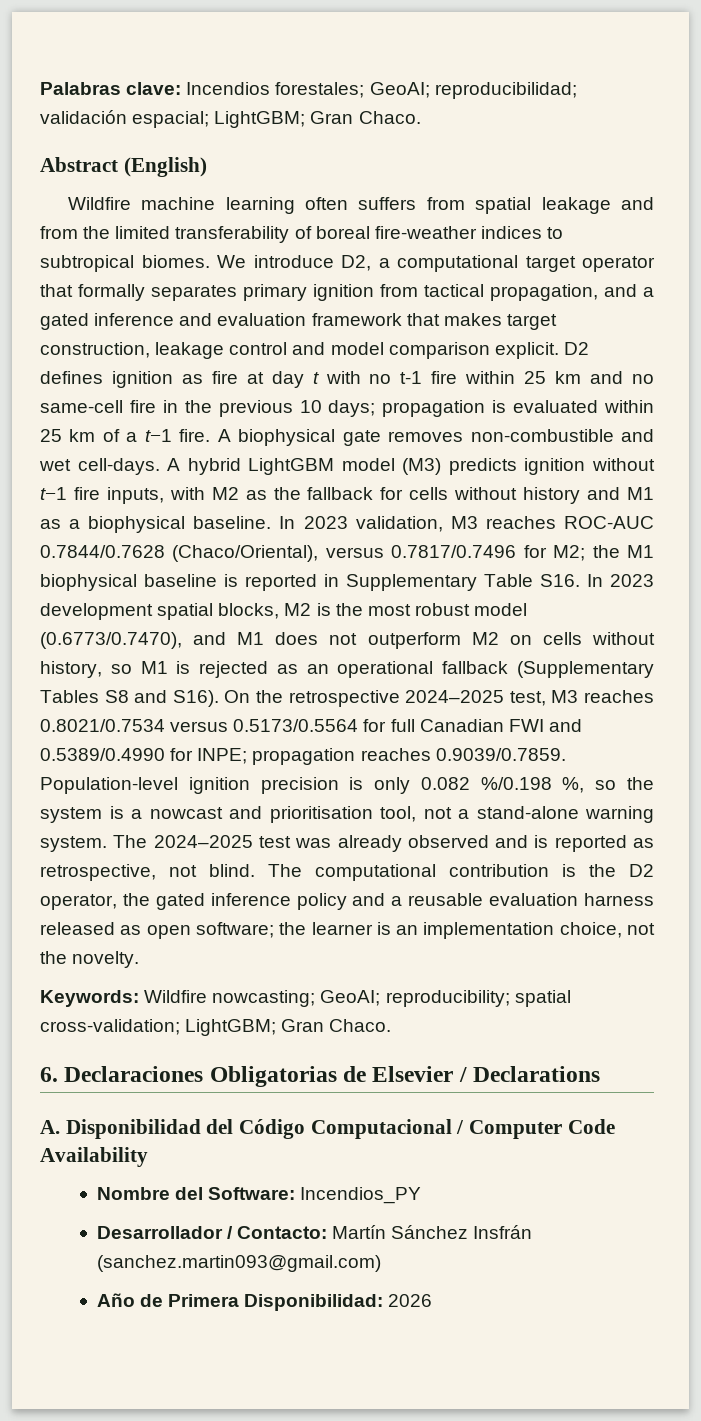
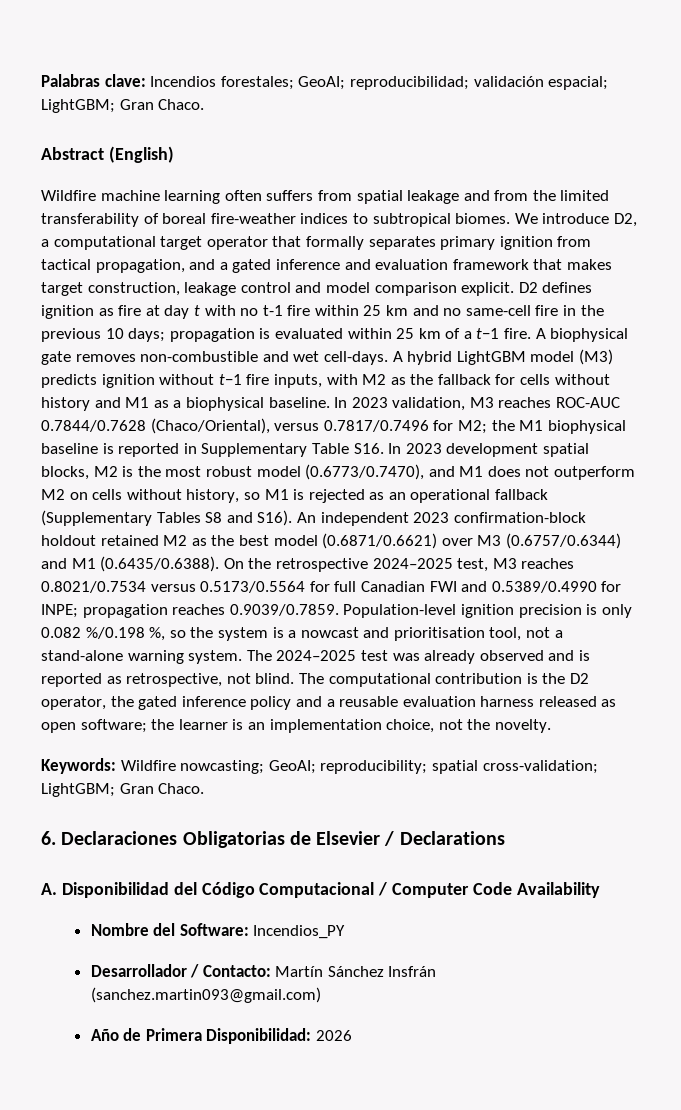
- On the retrospective 2024–2025 test, M3 reaches 0.8021/0.7534 versus 0.5173/0.5564 for full Canadian FWI and 0.5389/0.4990 for INPE; propagation reaches 0.9039/0.7859. Population-level ignition precision is only 0.082 %/0.198 %, so the system is a nowcast and prioritisation tool, not a stand-alone warning system.
+ An independent 2023 confirmation-block holdout retained M2 as the best model (0.6871/0.6621) over M3 (0.6757/0.6344) and M1 (0.6435/0.6388). On the retrospective 2024–2025 test, M3 reaches 0.8021/0.7534 versus 0.5173/0.5564 for full Canadian FWI and 0.5389/0.4990 for INPE; propagation reaches 0.9039/0.7859. Population-level ignition precision is only 0.082 %/0.198 %, so the system is a nowcast and prioritisation tool, not a stand-alone warning system.

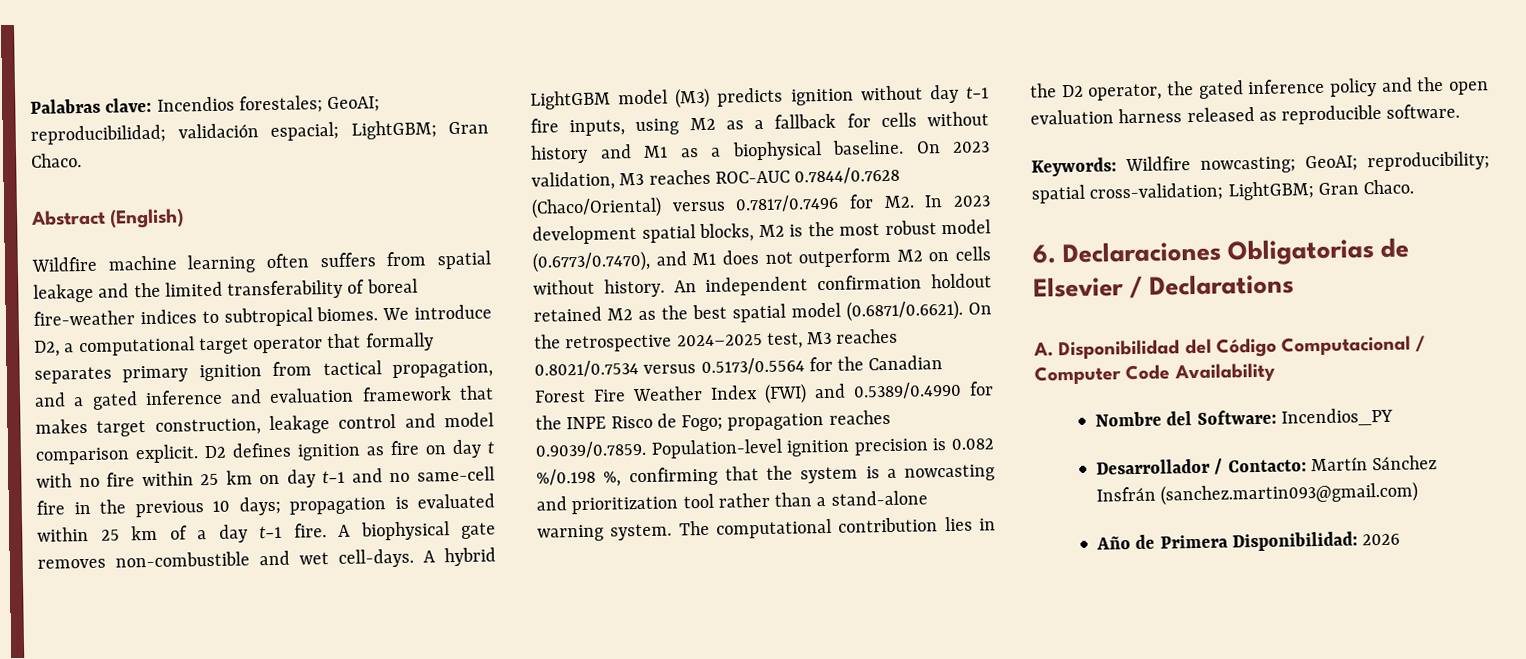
- Wildfire machine learning often suffers from spatial leakage and from the limited transferability of boreal fire-weather indices to subtropical biomes.
+ Wildfire machine learning often suffers from spatial leakage and the limited transferability of boreal fire-weather indices to subtropical biomes.
- D2 defines ignition as fire at day t with no t-1 fire within 25 km and no same-cell fire in the previous 10 days; propagation is evaluated within 25 km of a t−1 fire.
+ D2 defines ignition as fire on day t with no fire within 25 km on day t−1 and no same-cell fire in the previous 10 days; propagation is evaluated within 25 km of a day t−1 fire.
- A hybrid LightGBM model (M3) predicts ignition without t−1 fire inputs, with M2 as the fallback for cells without history and M1 as a biophysical baseline.
+ A hybrid LightGBM model (M3) predicts ignition without day t−1 fire inputs, using M2 as a fallback for cells without history and M1 as a biophysical baseline.
- In 2023 validation, M3 reaches ROC-AUC 0.7844/0.7628 (Chaco/Oriental), versus 0.7817/0.7496 for M2; the M1 biophysical baseline is reported in Supplementary Table S16. In 2023 development spatial blocks, M2 is the most robust model (0.6773/0.7470), and M1 does not outperform M2 on cells without history, so M1 is rejected as an operational fallback (Supplementary Tables S8 and S16). An independent 2023 confirmation-block holdout retained M2 as the best model (0.6871/0.6621) over M3 (0.6757/0.6344) and M1 (0.6435/0.6388). On the retrospective 2024–2025 test, M3 reaches 0.8021/0.7534 versus 0.5173/0.5564 for full Canadian FWI and 0.5389/0.4990 for INPE;
+ On 2023 validation, M3 reaches ROC-AUC 0.7844/0.7628 (Chaco/Oriental) versus 0.7817/0.7496 for M2. In 2023 development spatial blocks, M2 is the most robust model (0.6773/0.7470), and M1 does not outperform M2 on cells without history. An independent confirmation holdout retained M2 as the best spatial model (0.6871/0.6621). On the retrospective 2024–2025 test, M3 reaches 0.8021/0.7534 versus 0.5173/0.5564 for the Canadian Forest Fire Weather Index (FWI) and 0.5389/0.4990 for the INPE Risco de Fogo;
- propagation reaches 0.9039/0.7859. Population-level ignition precision is only 0.082 %/0.198 %, so the system is a nowcast and prioritisation tool, not a stand-alone warning system.
+ propagation reaches 0.9039/0.7859. Population-level ignition precision is 0.082 %/0.198 %, confirming that the system is a nowcasting and prioritization tool rather than a stand-alone warning system.
- The 2024–2025 test was already observed and is reported as retrospective, not blind. The computational contribution is the D2 operator, the gated inference policy and a reusable evaluation harness released as open software; the learner is an implementation choice, not the novelty.
+ The computational contribution lies in the D2 operator, the gated inference policy and the open evaluation harness released as reproducible software.

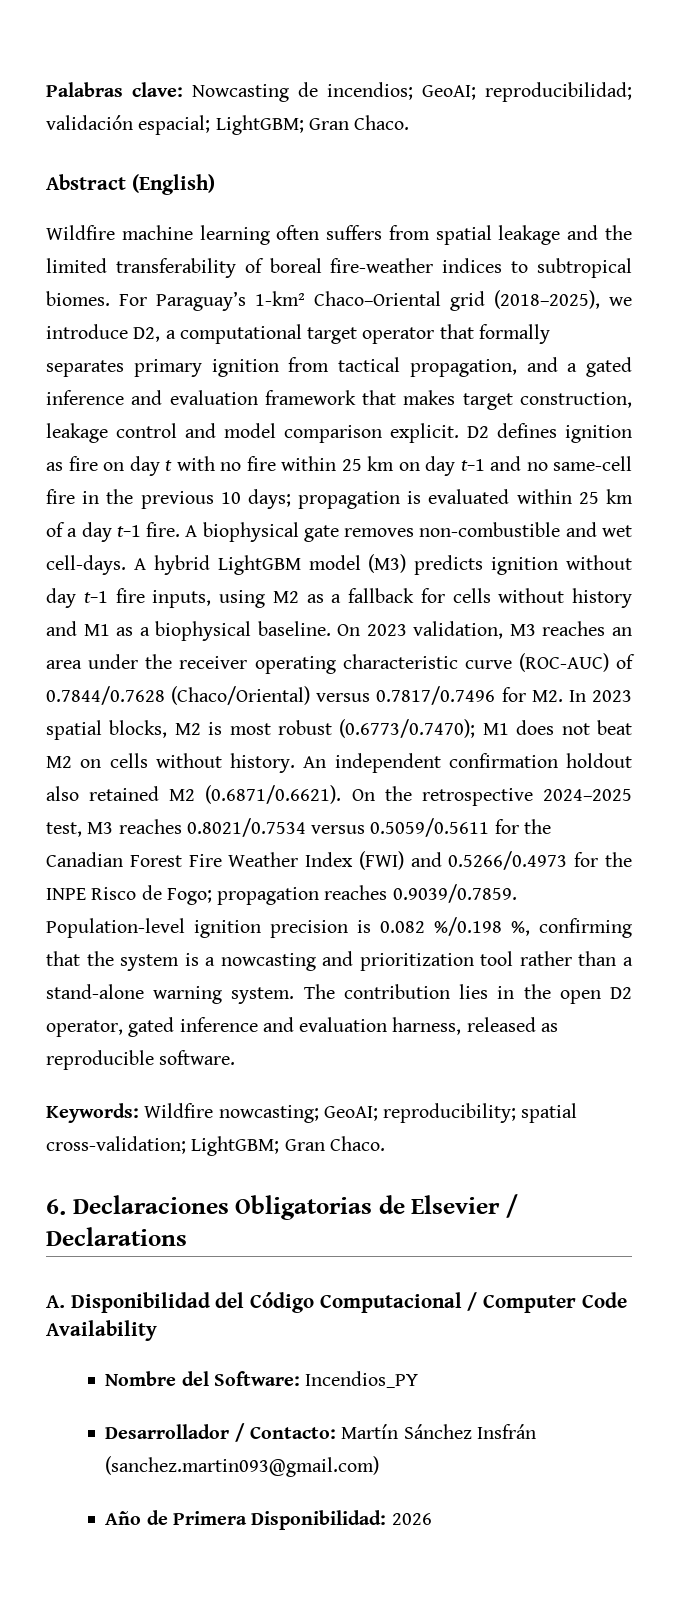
- Palabras clave: Incendios forestales; GeoAI; reproducibilidad; validación espacial; LightGBM; Gran Chaco.
+ Palabras clave: Nowcasting de incendios; GeoAI; reproducibilidad; validación espacial; LightGBM; Gran Chaco.
- We introduce D2, a computational target operator that formally separates primary ignition from tactical propagation, and a gated inference and evaluation framework that makes target construction, leakage control and model comparison explicit.
+ For Paraguay’s 1-km² Chaco–Oriental grid (2018–2025), we introduce D2, a computational target operator that formally separates primary ignition from tactical propagation, and a gated inference and evaluation framework that makes target construction, leakage control and model comparison explicit.
- On 2023 validation, M3 reaches ROC-AUC 0.7844/0.7628 (Chaco/Oriental) versus 0.7817/0.7496 for M2. In 2023 development spatial blocks, M2 is the most robust model (0.6773/0.7470), and M1 does not outperform M2 on cells without history.
+ On 2023 validation, M3 reaches an area under the receiver operating characteristic curve (ROC-AUC) of 0.7844/0.7628 (Chaco/Oriental) versus 0.7817/0.7496 for M2. In 2023 spatial blocks, M2 is most robust (0.6773/0.7470); M1 does not beat M2 on cells without history.
- An independent confirmation holdout retained M2 as the best spatial model (0.6871/0.6621). On the retrospective 2024–2025 test, M3 reaches 0.8021/0.7534 versus 0.5173/0.5564 for the Canadian Forest Fire Weather Index (FWI) and 0.5389/0.4990 for the INPE Risco de Fogo; propagation reaches 0.9039/0.7859. Population-level ignition precision is 0.082 %/0.198 %, confirming that the system is a nowcasting and prioritization tool rather than a stand-alone warning system.
+ An independent confirmation holdout also retained M2 (0.6871/0.6621). On the retrospective 2024–2025 test, M3 reaches 0.8021/0.7534 versus 0.5059/0.5611 for the Canadian Forest Fire Weather Index (FWI) and 0.5266/0.4973 for the INPE Risco de Fogo; propagation reaches 0.9039/0.7859. Population-level ignition precision is 0.082 %/0.198 %, confirming that the system is a nowcasting and prioritization tool rather than a stand-alone warning system.
- The computational contribution lies in the D2 operator, the gated inference policy and the open evaluation harness released as reproducible software.
+ The contribution lies in the open D2 operator, gated inference and evaluation harness, released as reproducible software.

